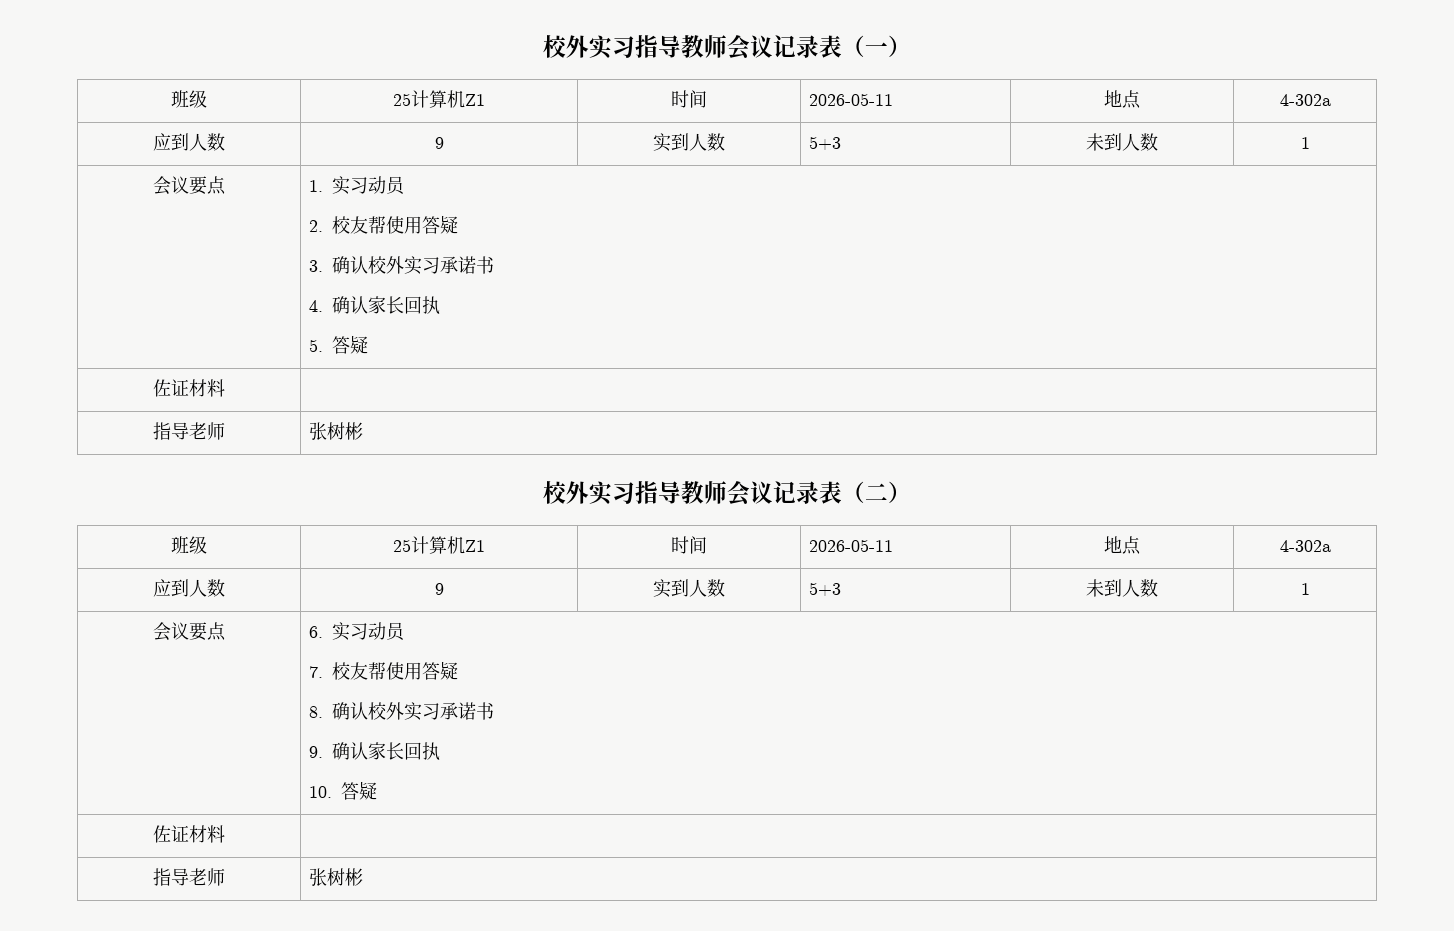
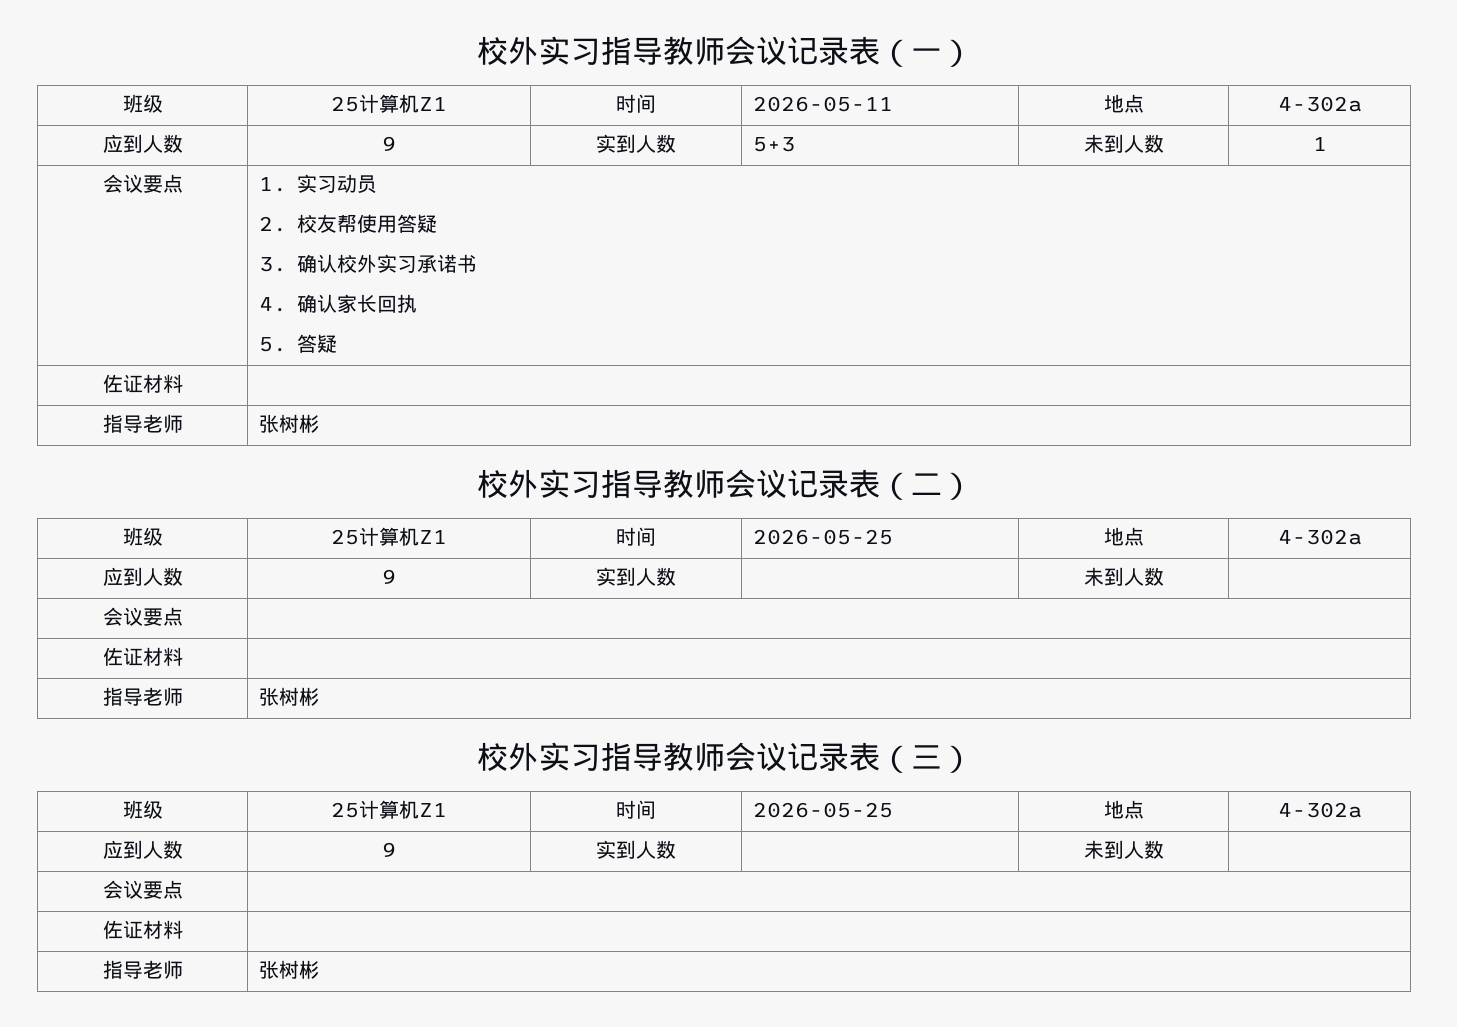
  校外实习指导教师会议记录表（二）
- 班级 | 25计算机Z1 | 时间 | 2026-05-11 | 地点 | 4-302a
- 应到人数 | 9 | 实到人数 | 5+3 | 未到人数 | 1
- 会议要点 | 6.实习动员
- 7.校友帮使用答疑
- 8.确认校外实习承诺书
- 9.确认家长回执
- 10.答疑
+ 班级 | 25计算机Z1 | 时间 | 2026-05-25 | 地点 | 4-302a
+ 应到人数 | 9 | 实到人数 | | 未到人数 |
+ 会议要点 |
+ 佐证材料 |
+ 指导老师 | 张树彬
+ 校外实习指导教师会议记录表（三）
+ 班级 | 25计算机Z1 | 时间 | 2026-05-25 | 地点 | 4-302a
+ 应到人数 | 9 | 实到人数 | | 未到人数 |
+ 会议要点 |

